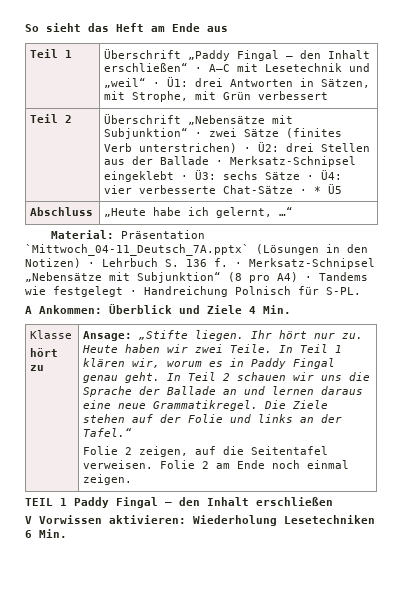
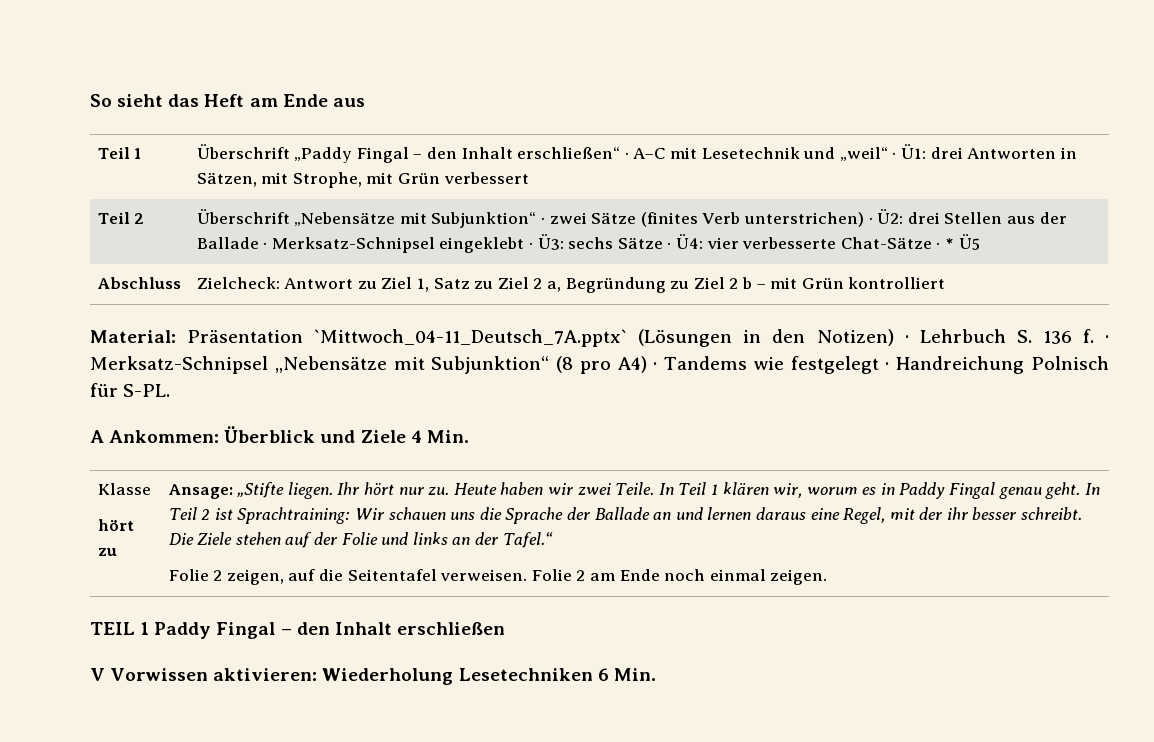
- Abschluss | „Heute habe ich gelernt, …“
+ Abschluss | Zielcheck: Antwort zu Ziel 1, Satz zu Ziel 2 a, Begründung zu Ziel 2 b – mit Grün kontrolliert
- In Teil 2 schauen wir uns die Sprache der Ballade an und lernen daraus eine neue Grammatikregel.
+ In Teil 2 ist Sprachtraining: Wir schauen uns die Sprache der Ballade an und lernen daraus eine Regel, mit der ihr besser schreibt.

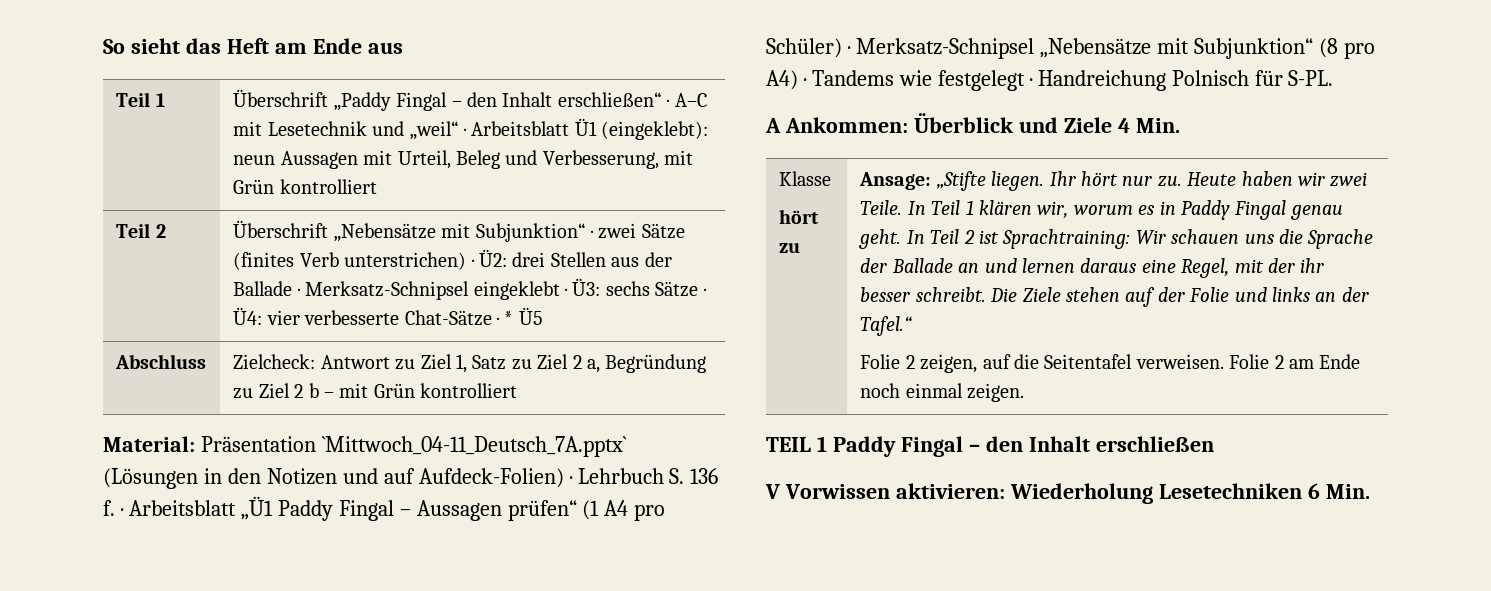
- Teil 1 | Überschrift „Paddy Fingal – den Inhalt erschließen“ · A–C mit Lesetechnik und „weil“ · Ü1: drei Antworten in Sätzen, mit Strophe, mit Grün verbessert
+ Teil 1 | Überschrift „Paddy Fingal – den Inhalt erschließen“ · A–C mit Lesetechnik und „weil“ · Arbeitsblatt Ü1 (eingeklebt): neun Aussagen mit Urteil, Beleg und Verbesserung, mit Grün kontrolliert
- Material: Präsentation `Mittwoch_04-11_Deutsch_7A.pptx` (Lösungen in den Notizen) · Lehrbuch S. 136 f.
+ Material: Präsentation `Mittwoch_04-11_Deutsch_7A.pptx` (Lösungen in den Notizen und auf Aufdeck-Folien) · Lehrbuch S. 136 f.
- · Merksatz-Schnipsel „Nebensätze mit Subjunktion“ (8 pro A4) · Tandems wie festgelegt · Handreichung Polnisch für S-PL.
+ · Arbeitsblatt „Ü1 Paddy Fingal – Aussagen prüfen“ (1 A4 pro Schüler) · Merksatz-Schnipsel „Nebensätze mit Subjunktion“ (8 pro A4) · Tandems wie festgelegt · Handreichung Polnisch für S-PL.

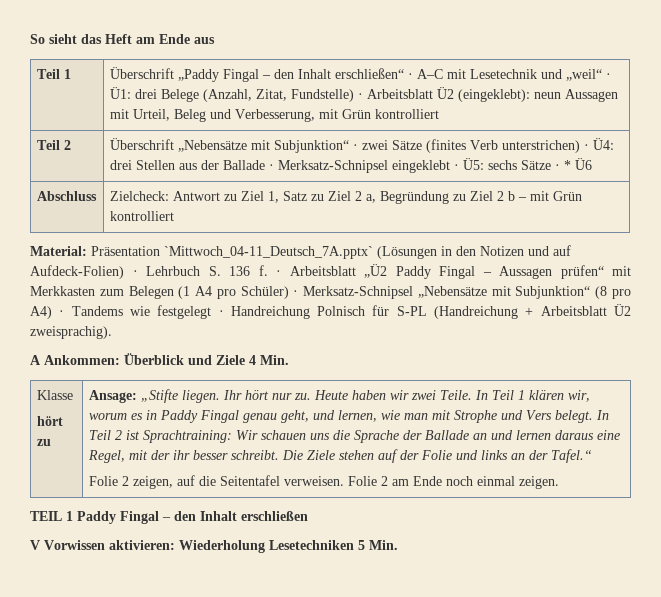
- Teil 1 | Überschrift „Paddy Fingal – den Inhalt erschließen“ · A–C mit Lesetechnik und „weil“ · Arbeitsblatt Ü1 (eingeklebt): neun Aussagen mit Urteil, Beleg und Verbesserung, mit Grün kontrolliert
+ Teil 1 | Überschrift „Paddy Fingal – den Inhalt erschließen“ · A–C mit Lesetechnik und „weil“ · Ü1: drei Belege (Anzahl, Zitat, Fundstelle) · Arbeitsblatt Ü2 (eingeklebt): neun Aussagen mit Urteil, Beleg und Verbesserung, mit Grün kontrolliert
- Teil 2 | Überschrift „Nebensätze mit Subjunktion“ · zwei Sätze (finites Verb unterstrichen) · Ü2: drei Stellen aus der Ballade · Merksatz-Schnipsel eingeklebt · Ü3: sechs Sätze · Ü4: vier verbesserte Chat-Sätze · * Ü5
+ Teil 2 | Überschrift „Nebensätze mit Subjunktion“ · zwei Sätze (finites Verb unterstrichen) · Ü4: drei Stellen aus der Ballade · Merksatz-Schnipsel eingeklebt · Ü5: sechs Sätze · * Ü6
- · Arbeitsblatt „Ü1 Paddy Fingal – Aussagen prüfen“ (1 A4 pro Schüler) · Merksatz-Schnipsel „Nebensätze mit Subjunktion“ (8 pro A4) · Tandems wie festgelegt · Handreichung Polnisch für S-PL.
+ · Arbeitsblatt „Ü2 Paddy Fingal – Aussagen prüfen“ mit Merkkasten zum Belegen (1 A4 pro Schüler) · Merksatz-Schnipsel „Nebensätze mit Subjunktion“ (8 pro A4) · Tandems wie festgelegt · Handreichung Polnisch für S-PL (Handreichung + Arbeitsblatt Ü2 zweisprachig).
- In Teil 1 klären wir, worum es in Paddy Fingal genau geht.
+ In Teil 1 klären wir, worum es in Paddy Fingal genau geht, und lernen, wie man mit Strophe und Vers belegt.
- V Vorwissen aktivieren: Wiederholung Lesetechniken 6 Min.
+ V Vorwissen aktivieren: Wiederholung Lesetechniken 5 Min.

